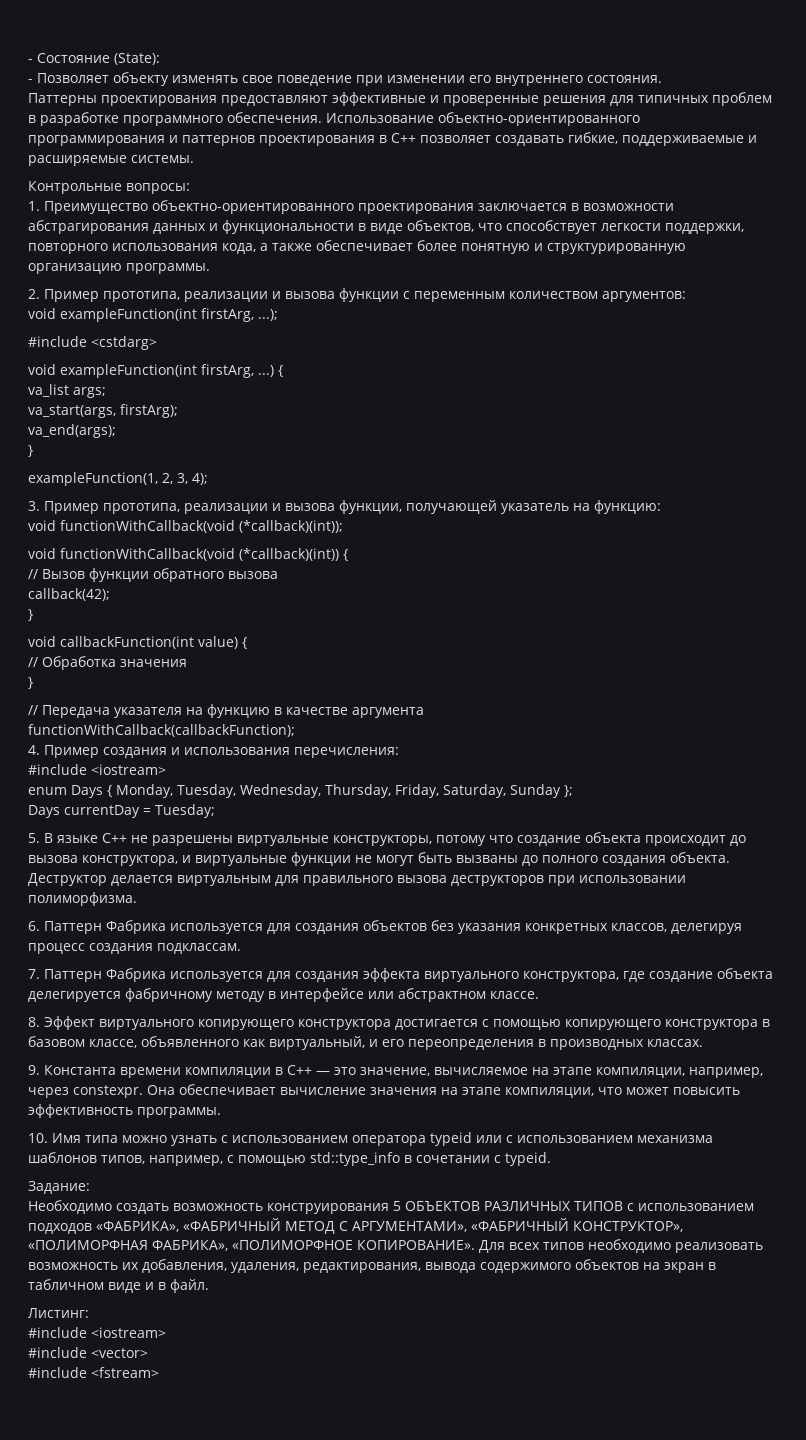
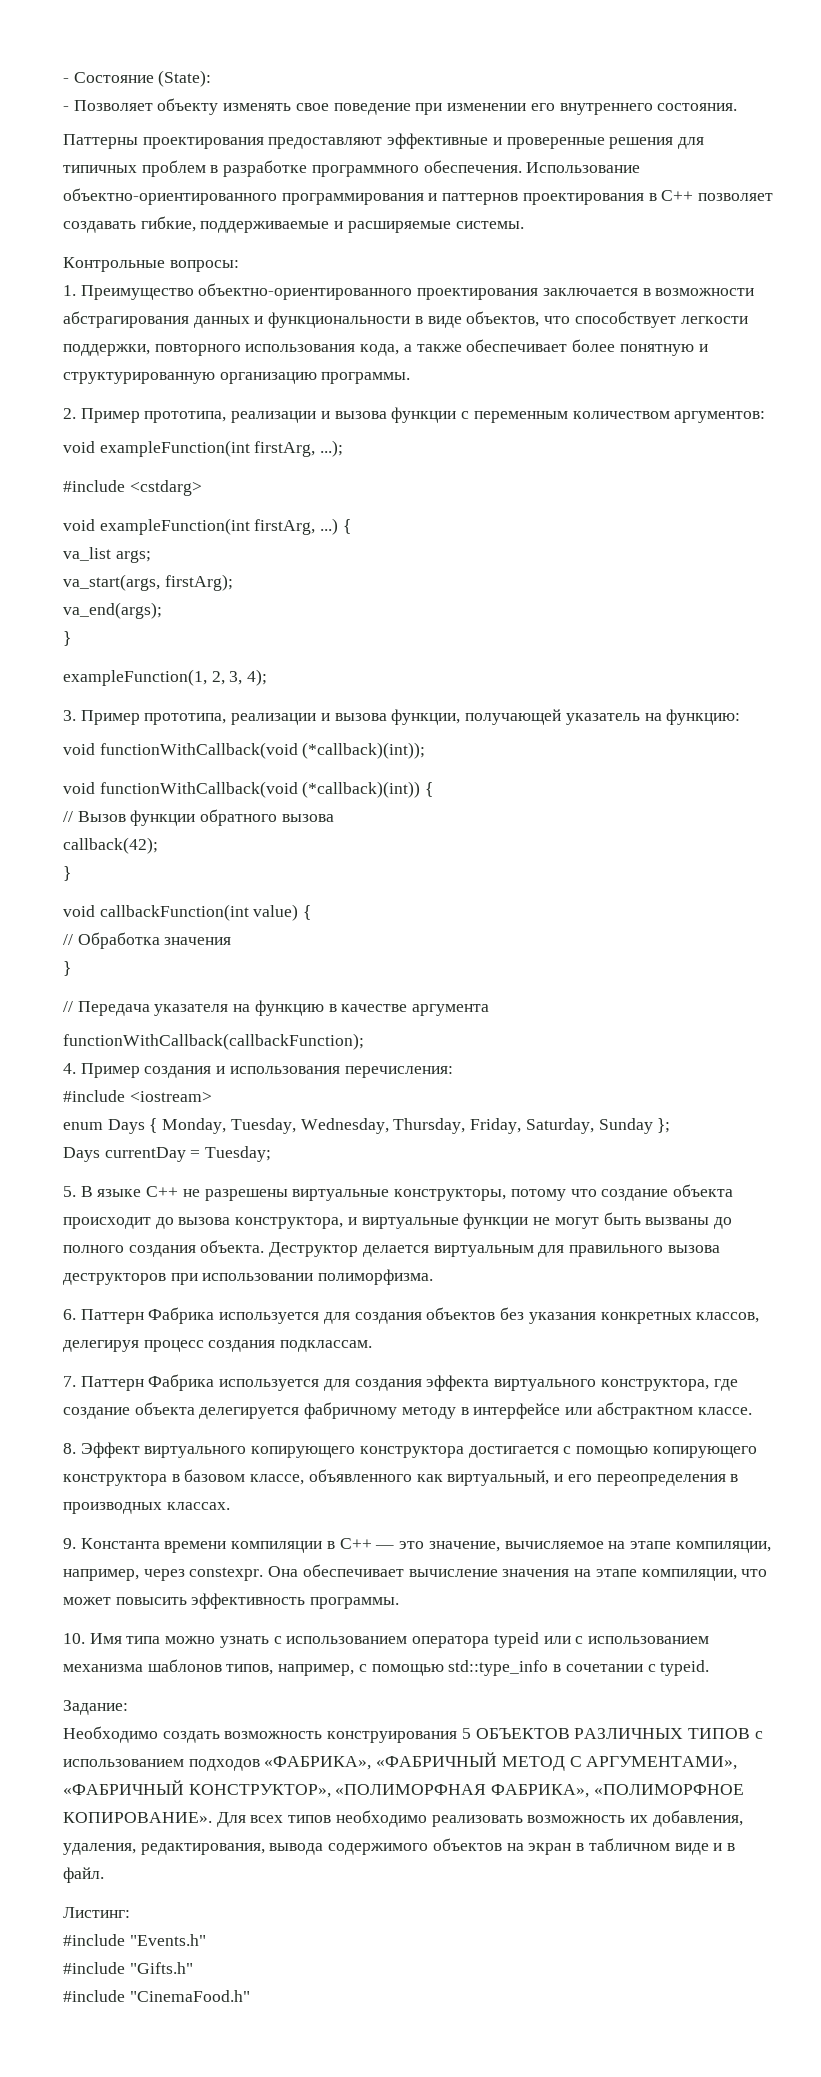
  Листинг:
- #include <iostream>
- #include <vector>
- #include <fstream>
+ #include "Events.h"
+ #include "Gifts.h"
+ #include "CinemaFood.h"

